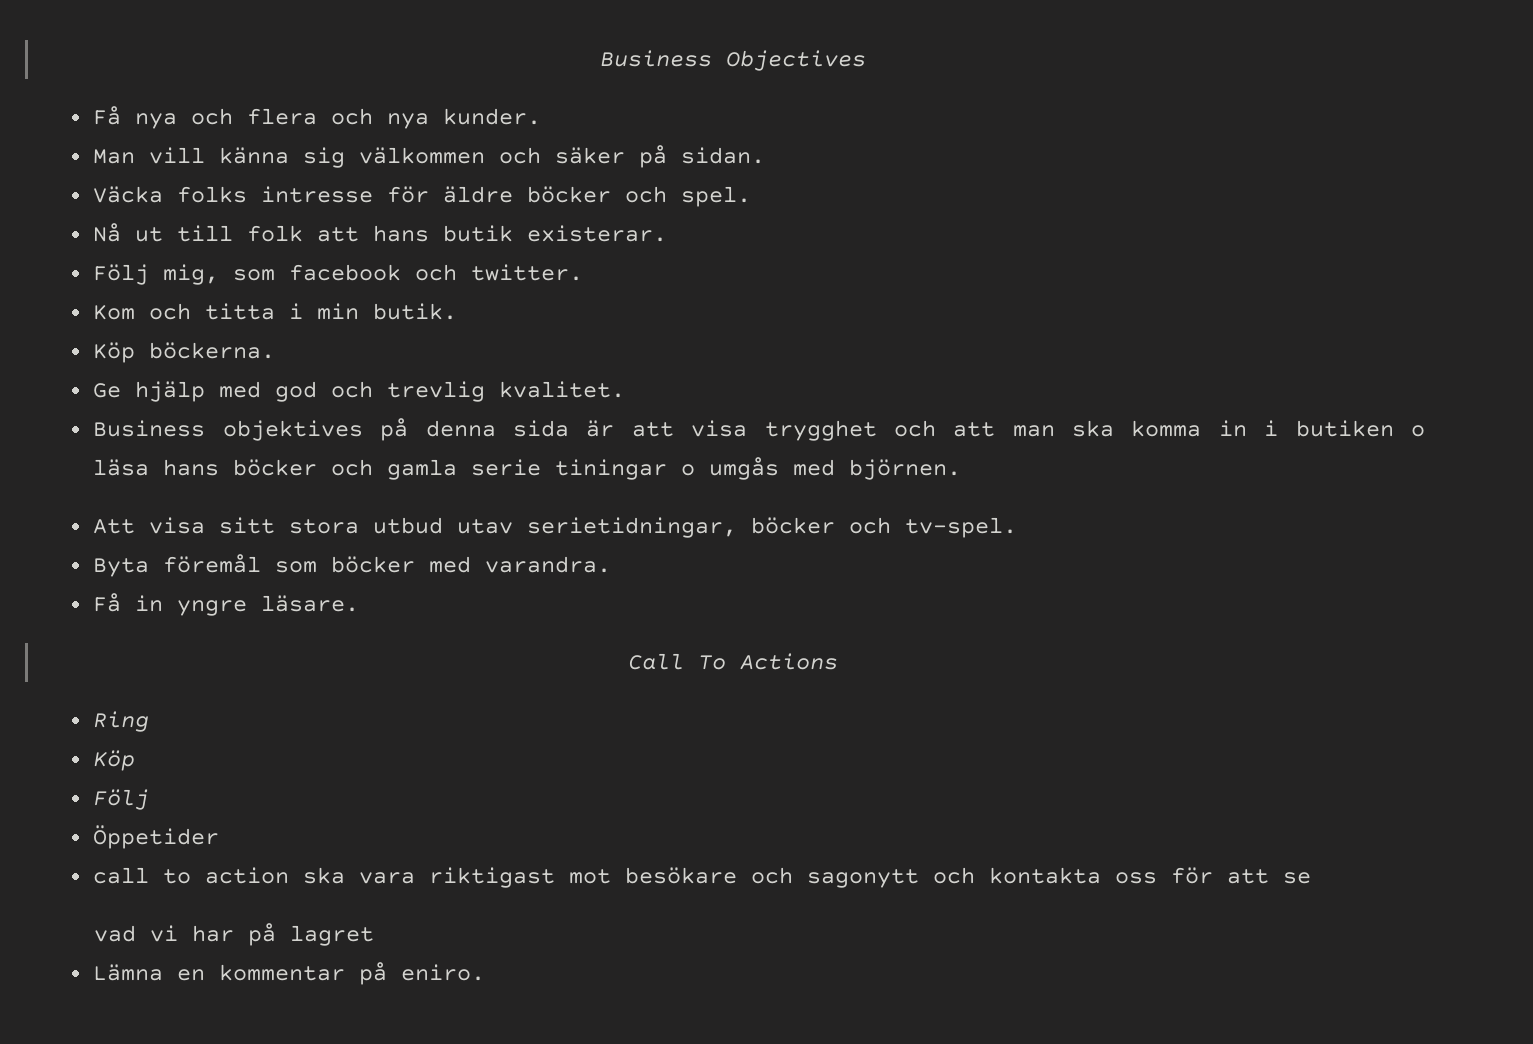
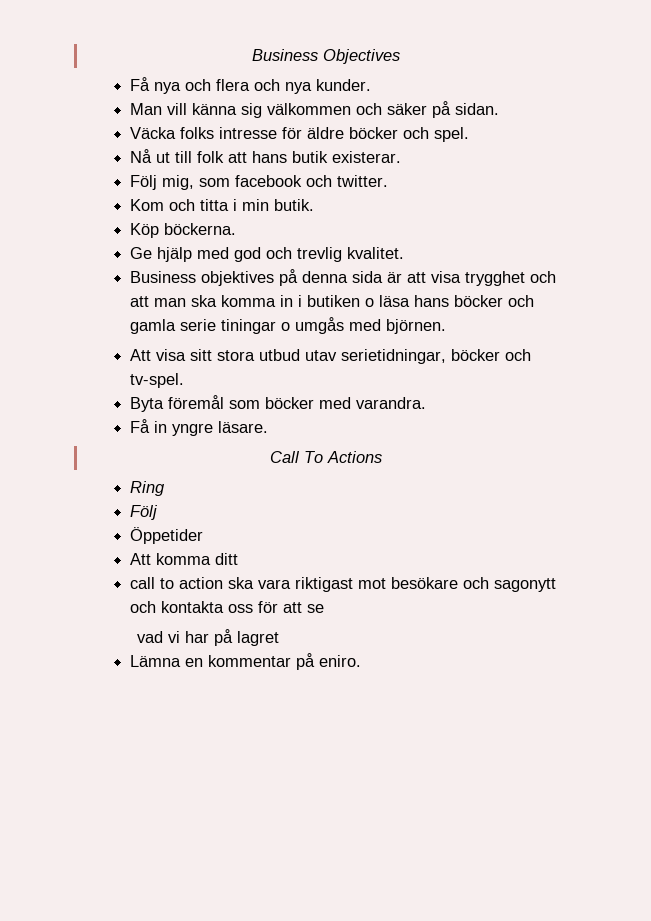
  Ring
- Köp
+ Att komma ditt

